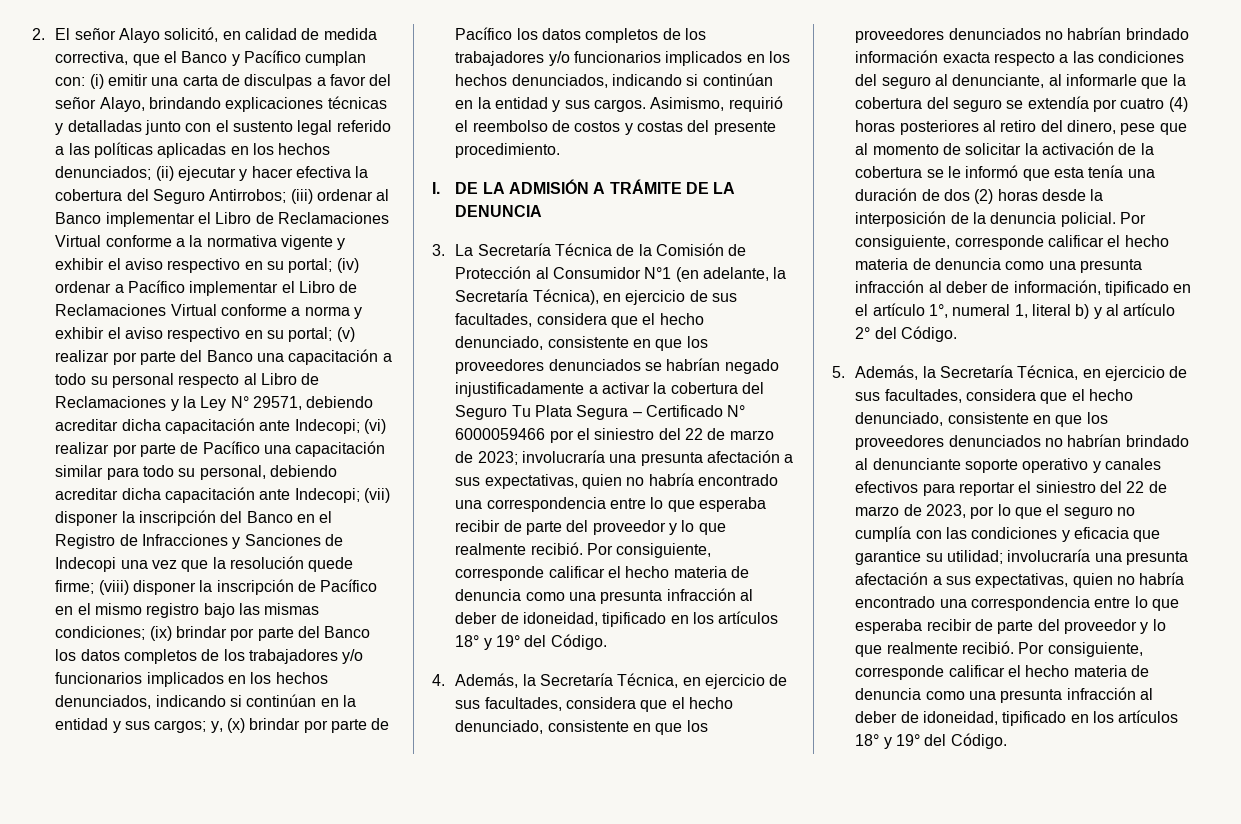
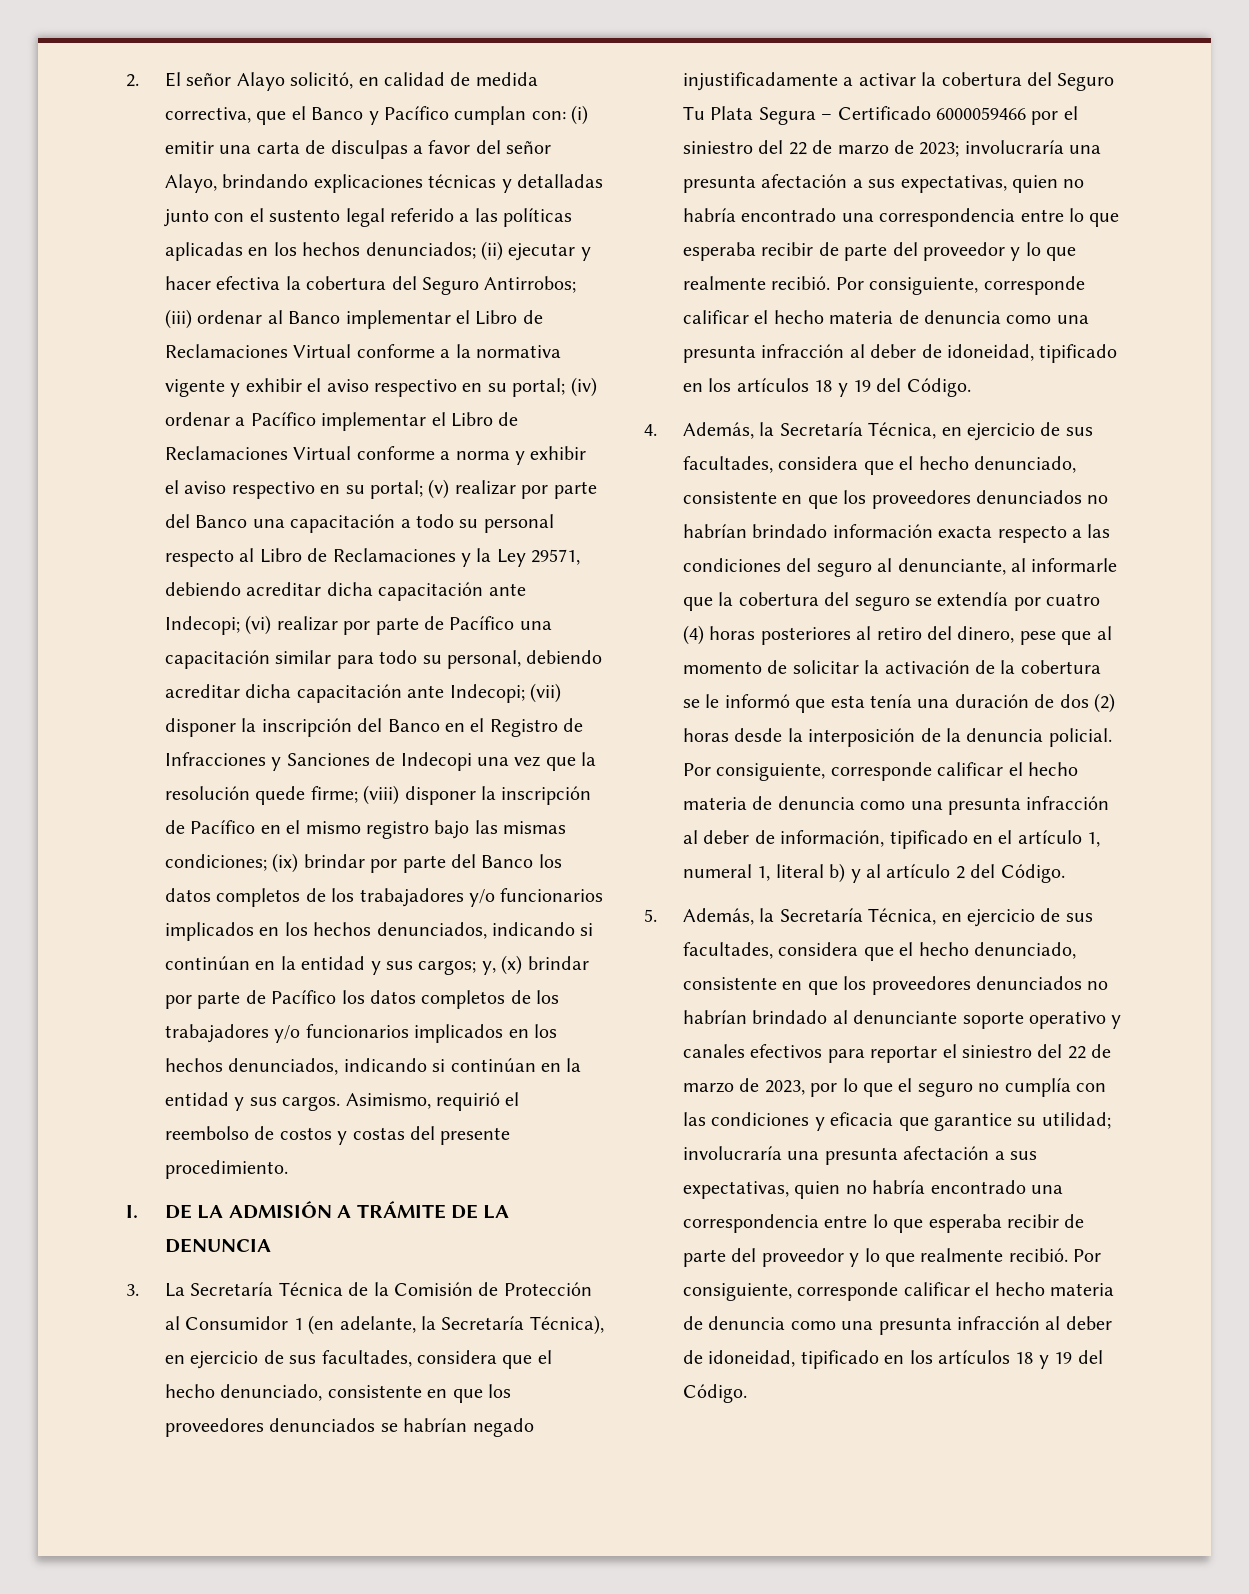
- (v) realizar por parte del Banco una capacitación a todo su personal respecto al Libro de Reclamaciones y la Ley N° 29571, debiendo acreditar dicha capacitación ante Indecopi;
+ (v) realizar por parte del Banco una capacitación a todo su personal respecto al Libro de Reclamaciones y la Ley 29571, debiendo acreditar dicha capacitación ante Indecopi;
- 3. La Secretaría Técnica de la Comisión de Protección al Consumidor N°1 (en adelante, la Secretaría Técnica), en ejercicio de sus facultades, considera que el hecho denunciado, consistente en que los proveedores denunciados se habrían negado injustificadamente a activar la cobertura del Seguro Tu Plata Segura – Certificado N° 6000059466 por el siniestro del 22 de marzo de 2023; involucraría una presunta afectación a sus expectativas, quien no habría encontrado una correspondencia entre lo que esperaba recibir de parte del proveedor y lo que realmente recibió. Por consiguiente, corresponde calificar el hecho materia de denuncia como una presunta infracción al deber de idoneidad, tipificado en los artículos 18° y 19° del Código.
+ 3. La Secretaría Técnica de la Comisión de Protección al Consumidor 1 (en adelante, la Secretaría Técnica), en ejercicio de sus facultades, considera que el hecho denunciado, consistente en que los proveedores denunciados se habrían negado injustificadamente a activar la cobertura del Seguro Tu Plata Segura – Certificado 6000059466 por el siniestro del 22 de marzo de 2023; involucraría una presunta afectación a sus expectativas, quien no habría encontrado una correspondencia entre lo que esperaba recibir de parte del proveedor y lo que realmente recibió. Por consiguiente, corresponde calificar el hecho materia de denuncia como una presunta infracción al deber de idoneidad, tipificado en los artículos 18 y 19 del Código.
- Por consiguiente, corresponde calificar el hecho materia de denuncia como una presunta infracción al deber de información, tipificado en el artículo 1°, numeral 1, literal b) y al artículo 2° del Código.
+ Por consiguiente, corresponde calificar el hecho materia de denuncia como una presunta infracción al deber de información, tipificado en el artículo 1, numeral 1, literal b) y al artículo 2 del Código.
- 5. Además, la Secretaría Técnica, en ejercicio de sus facultades, considera que el hecho denunciado, consistente en que los proveedores denunciados no habrían brindado al denunciante soporte operativo y canales efectivos para reportar el siniestro del 22 de marzo de 2023, por lo que el seguro no cumplía con las condiciones y eficacia que garantice su utilidad; involucraría una presunta afectación a sus expectativas, quien no habría encontrado una correspondencia entre lo que esperaba recibir de parte del proveedor y lo que realmente recibió. Por consiguiente, corresponde calificar el hecho materia de denuncia como una presunta infracción al deber de idoneidad, tipificado en los artículos 18° y 19° del Código.
+ 5. Además, la Secretaría Técnica, en ejercicio de sus facultades, considera que el hecho denunciado, consistente en que los proveedores denunciados no habrían brindado al denunciante soporte operativo y canales efectivos para reportar el siniestro del 22 de marzo de 2023, por lo que el seguro no cumplía con las condiciones y eficacia que garantice su utilidad; involucraría una presunta afectación a sus expectativas, quien no habría encontrado una correspondencia entre lo que esperaba recibir de parte del proveedor y lo que realmente recibió. Por consiguiente, corresponde calificar el hecho materia de denuncia como una presunta infracción al deber de idoneidad, tipificado en los artículos 18 y 19 del Código.

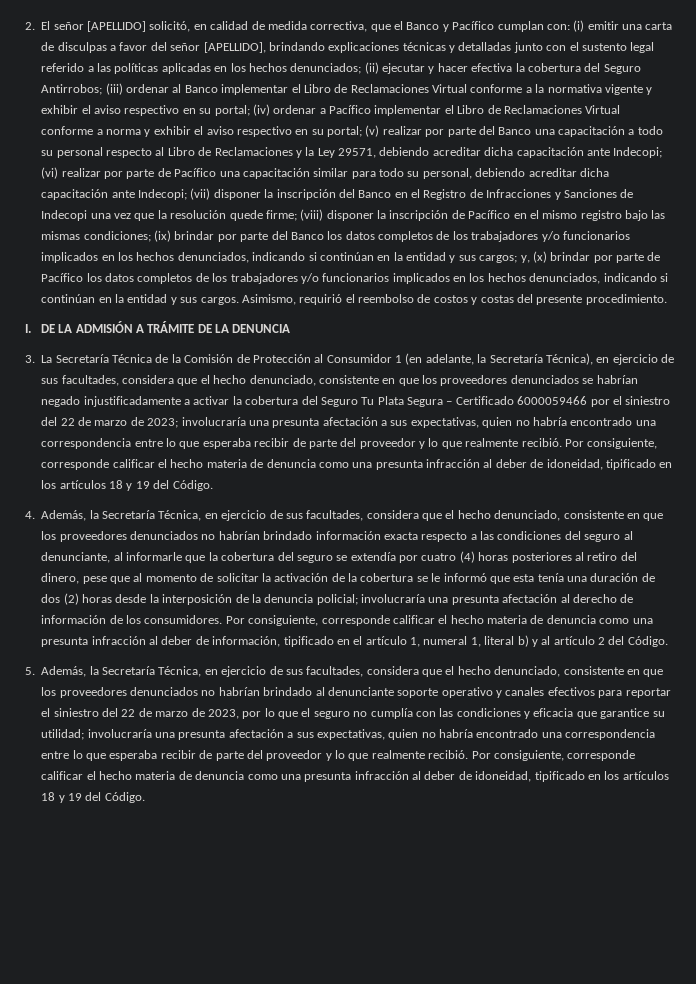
- 2. El señor Alayo solicitó, en calidad de medida correctiva, que el Banco y Pacífico cumplan con:
+ 2. El señor [APELLIDO] solicitó, en calidad de medida correctiva, que el Banco y Pacífico cumplan con:
- (i) emitir una carta de disculpas a favor del señor Alayo, brindando explicaciones técnicas y detalladas junto con el sustento legal referido a las políticas aplicadas en los hechos denunciados;
+ (i) emitir una carta de disculpas a favor del señor [APELLIDO], brindando explicaciones técnicas y detalladas junto con el sustento legal referido a las políticas aplicadas en los hechos denunciados;
- 4. Además, la Secretaría Técnica, en ejercicio de sus facultades, considera que el hecho denunciado, consistente en que los proveedores denunciados no habrían brindado información exacta respecto a las condiciones del seguro al denunciante, al informarle que la cobertura del seguro se extendía por cuatro (4) horas posteriores al retiro del dinero, pese que al momento de solicitar la activación de la cobertura se le informó que esta tenía una duración de dos (2) horas desde la interposición de la denuncia policial.
+ 4. Además, la Secretaría Técnica, en ejercicio de sus facultades, considera que el hecho denunciado, consistente en que los proveedores denunciados no habrían brindado información exacta respecto a las condiciones del seguro al denunciante, al informarle que la cobertura del seguro se extendía por cuatro (4) horas posteriores al retiro del dinero, pese que al momento de solicitar la activación de la cobertura se le informó que esta tenía una duración de dos (2) horas desde la interposición de la denuncia policial; involucraría una presunta afectación al derecho de información de los consumidores.

